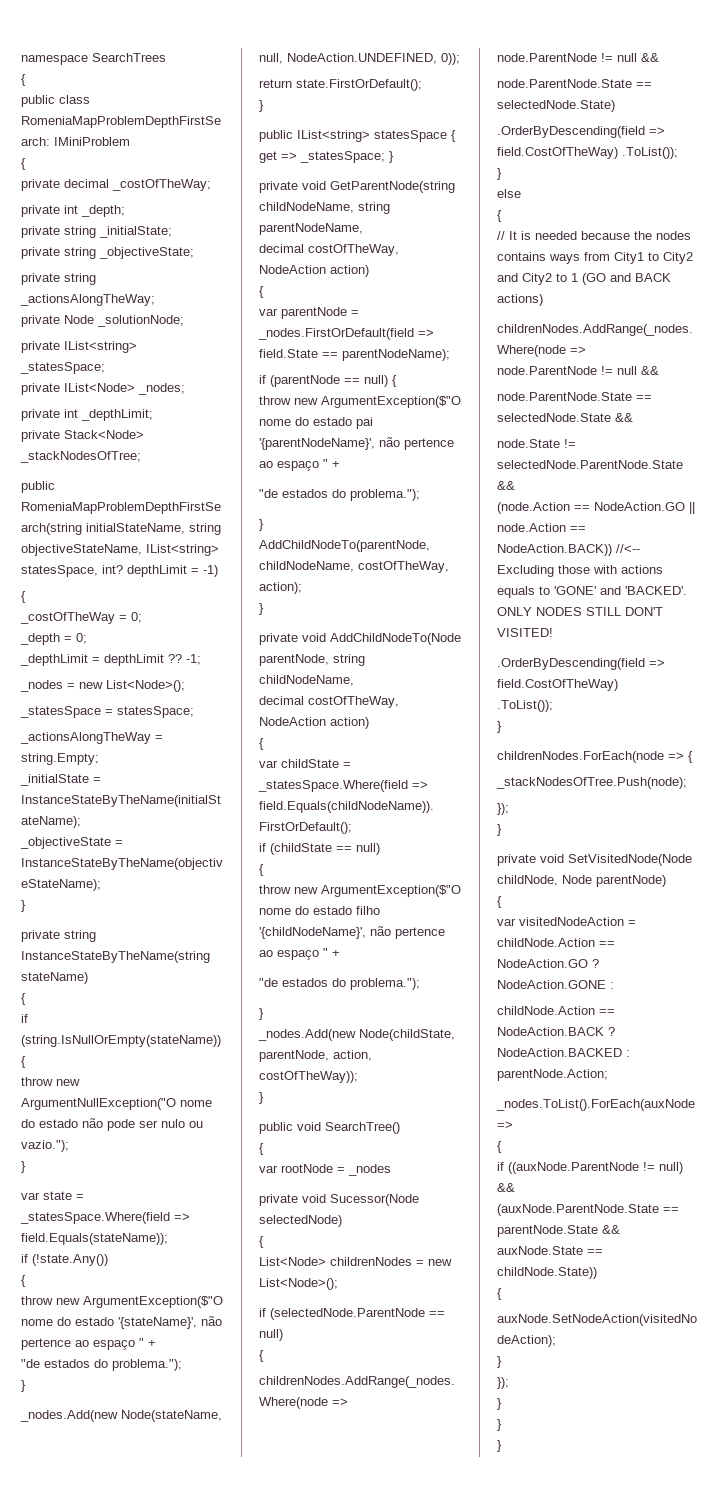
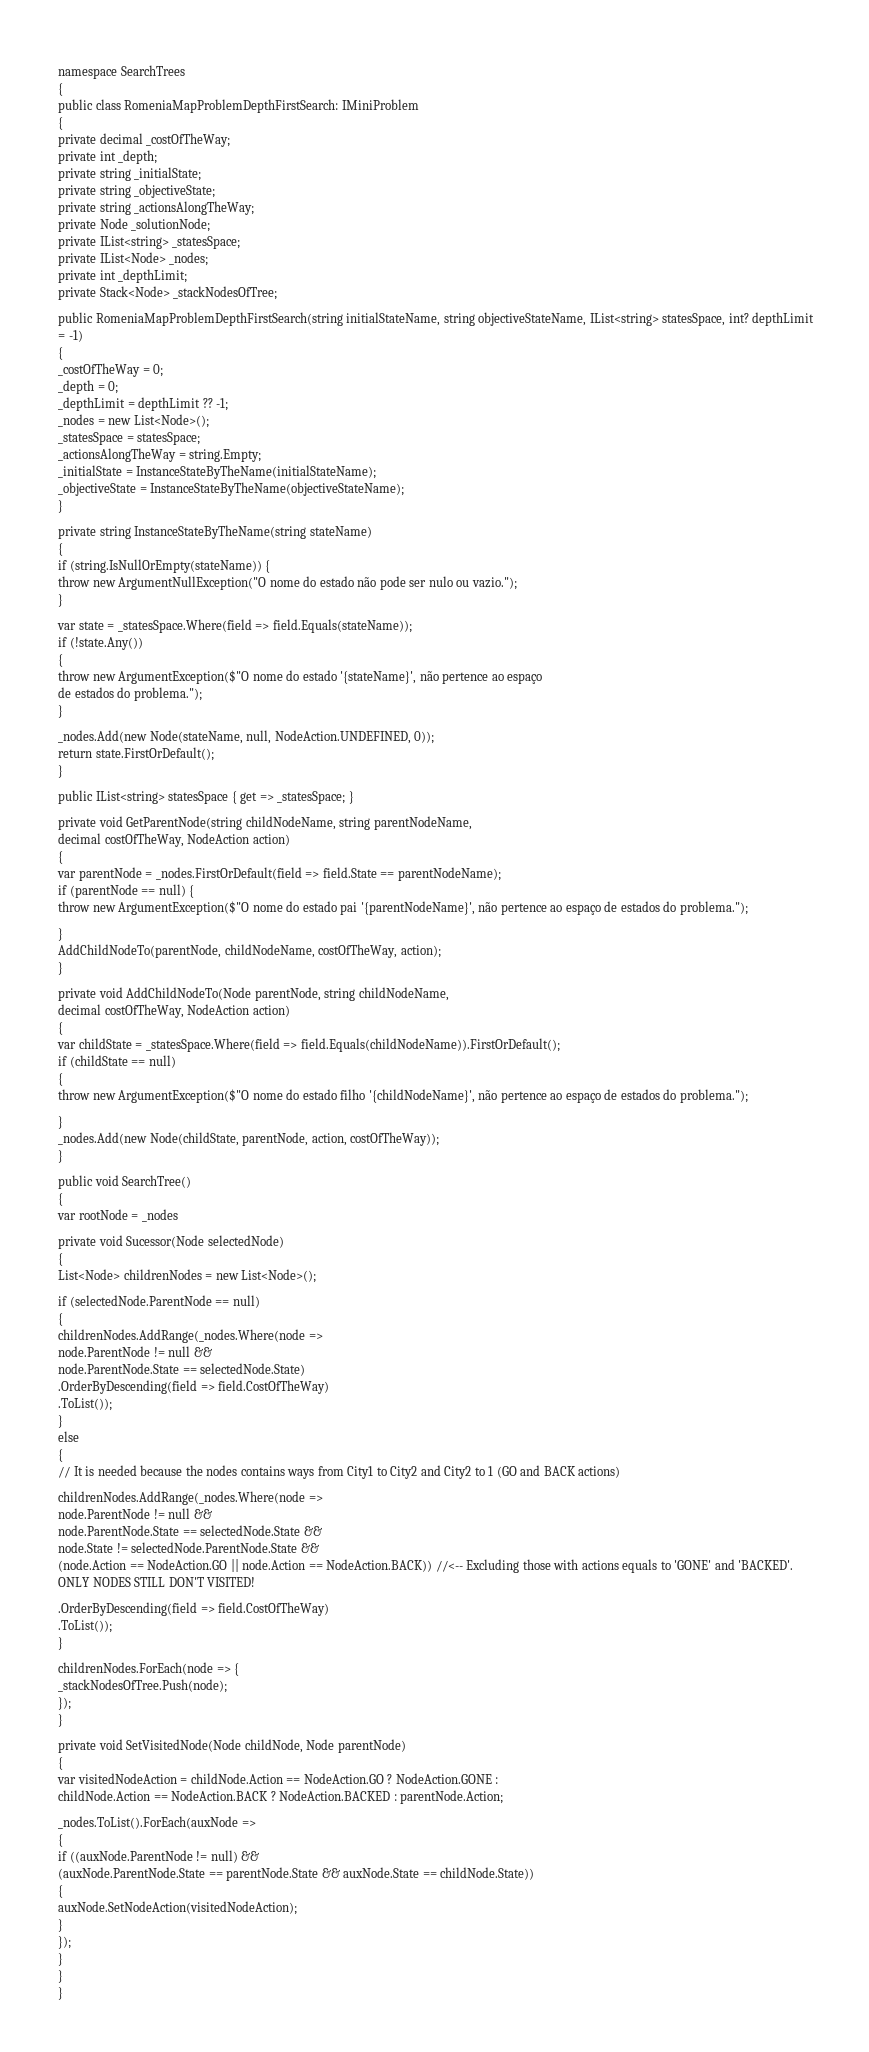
- throw new ArgumentException($"O nome do estado '{stateName}', não pertence ao espaço " +
- "de estados do problema.");
+ throw new ArgumentException($"O nome do estado '{stateName}', não pertence ao espaço
+ de estados do problema.");
- throw new ArgumentException($"O nome do estado pai '{parentNodeName}', não pertence ao espaço " +
- "de estados do problema.");
+ throw new ArgumentException($"O nome do estado pai '{parentNodeName}', não pertence ao espaço de estados do problema.");
- throw new ArgumentException($"O nome do estado filho '{childNodeName}', não pertence ao espaço " +
- "de estados do problema.");
+ throw new ArgumentException($"O nome do estado filho '{childNodeName}', não pertence ao espaço de estados do problema.");
  node.ParentNode.State == selectedNode.State)
- .OrderByDescending(field => field.CostOfTheWay) .ToList());
+ .OrderByDescending(field => field.CostOfTheWay)
+ .ToList());

